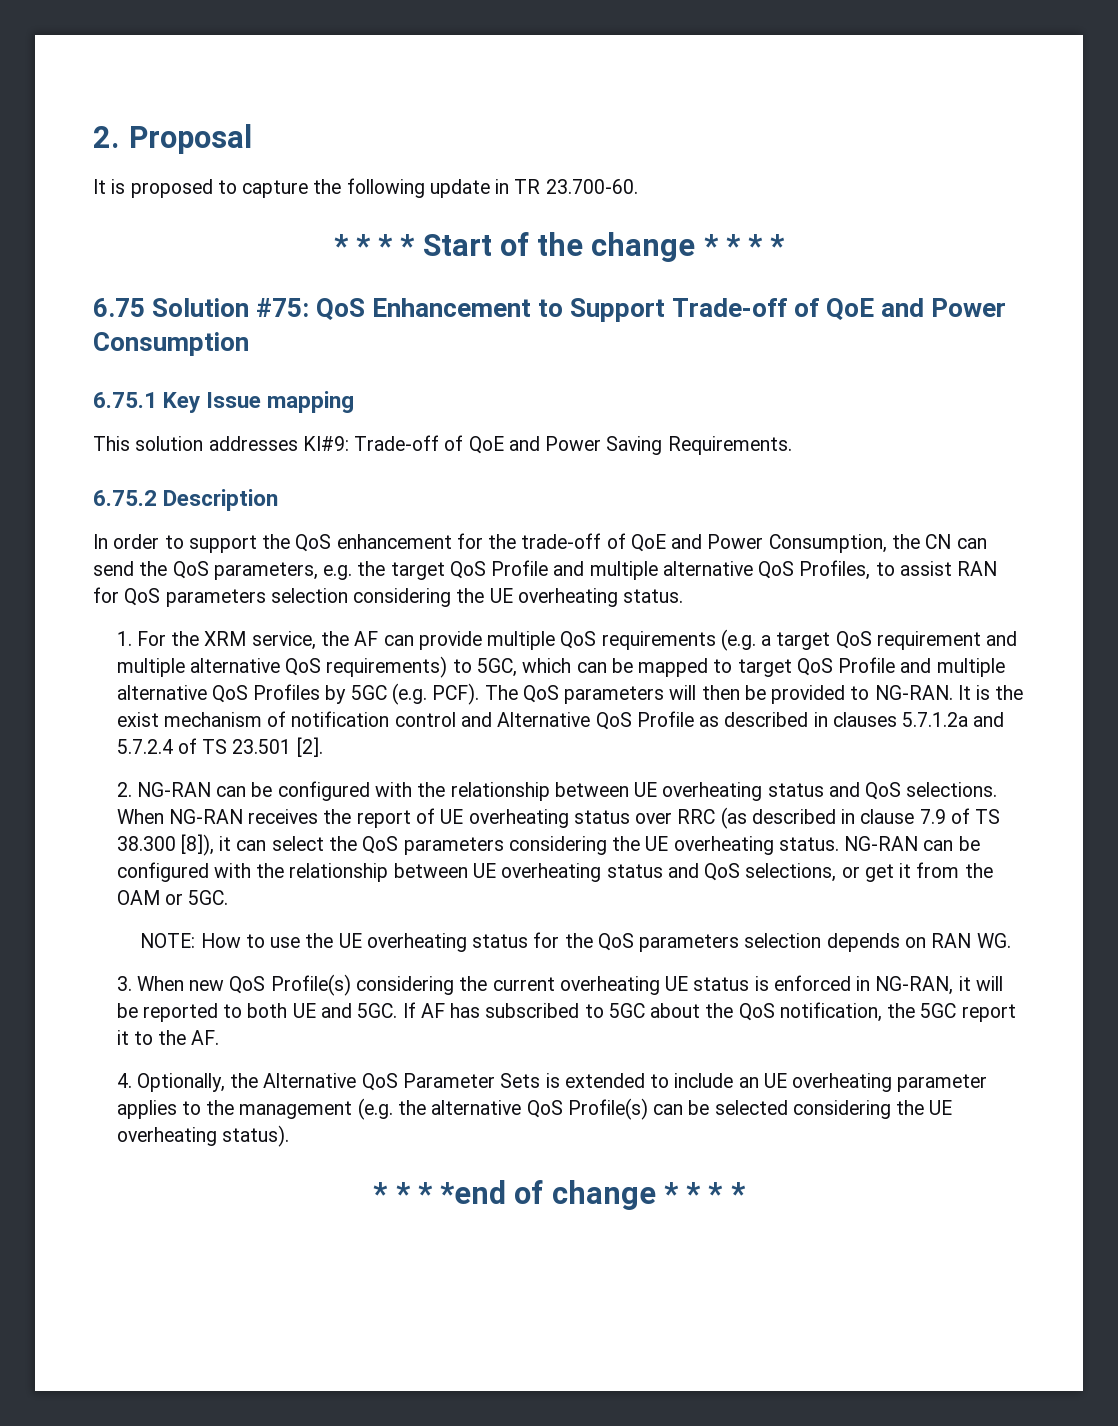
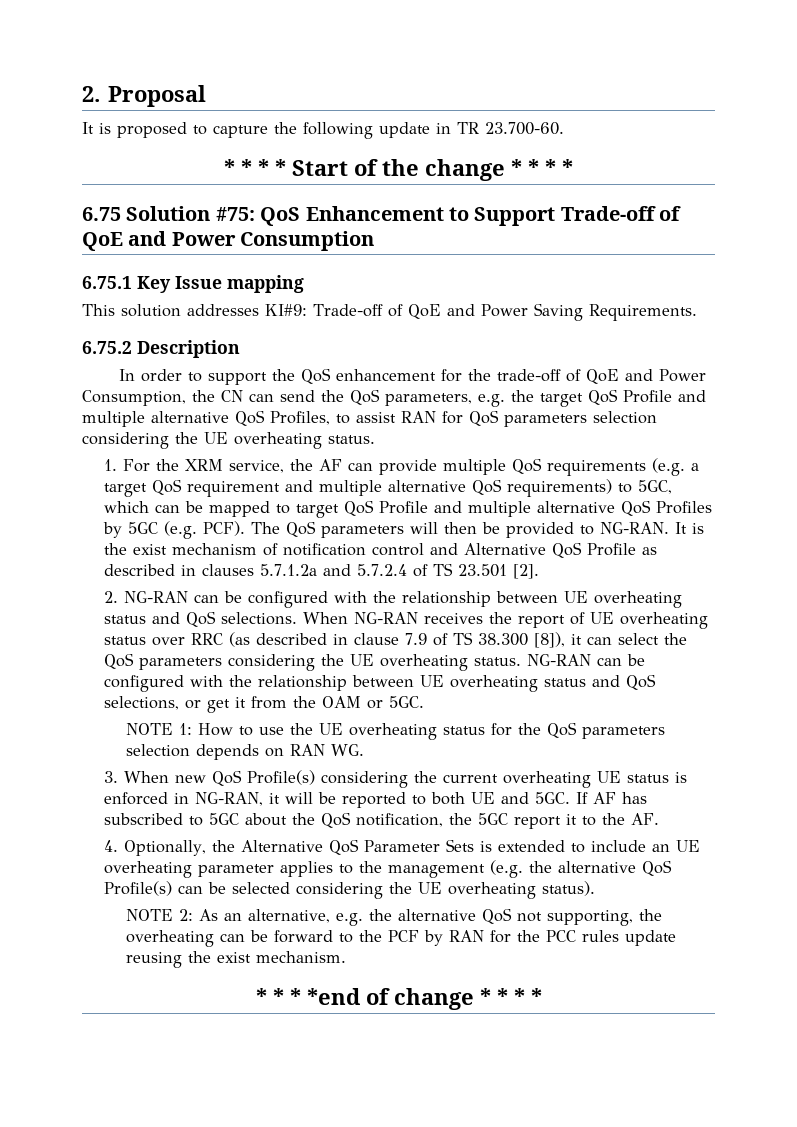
- NOTE: How to use the UE overheating status for the QoS parameters selection depends on RAN WG.
+ NOTE 1: How to use the UE overheating status for the QoS parameters selection depends on RAN WG.
+ NOTE 2: As an alternative, e.g. the alternative QoS not supporting, the overheating can be forward to the PCF by RAN for the PCC rules update reusing the exist mechanism.

